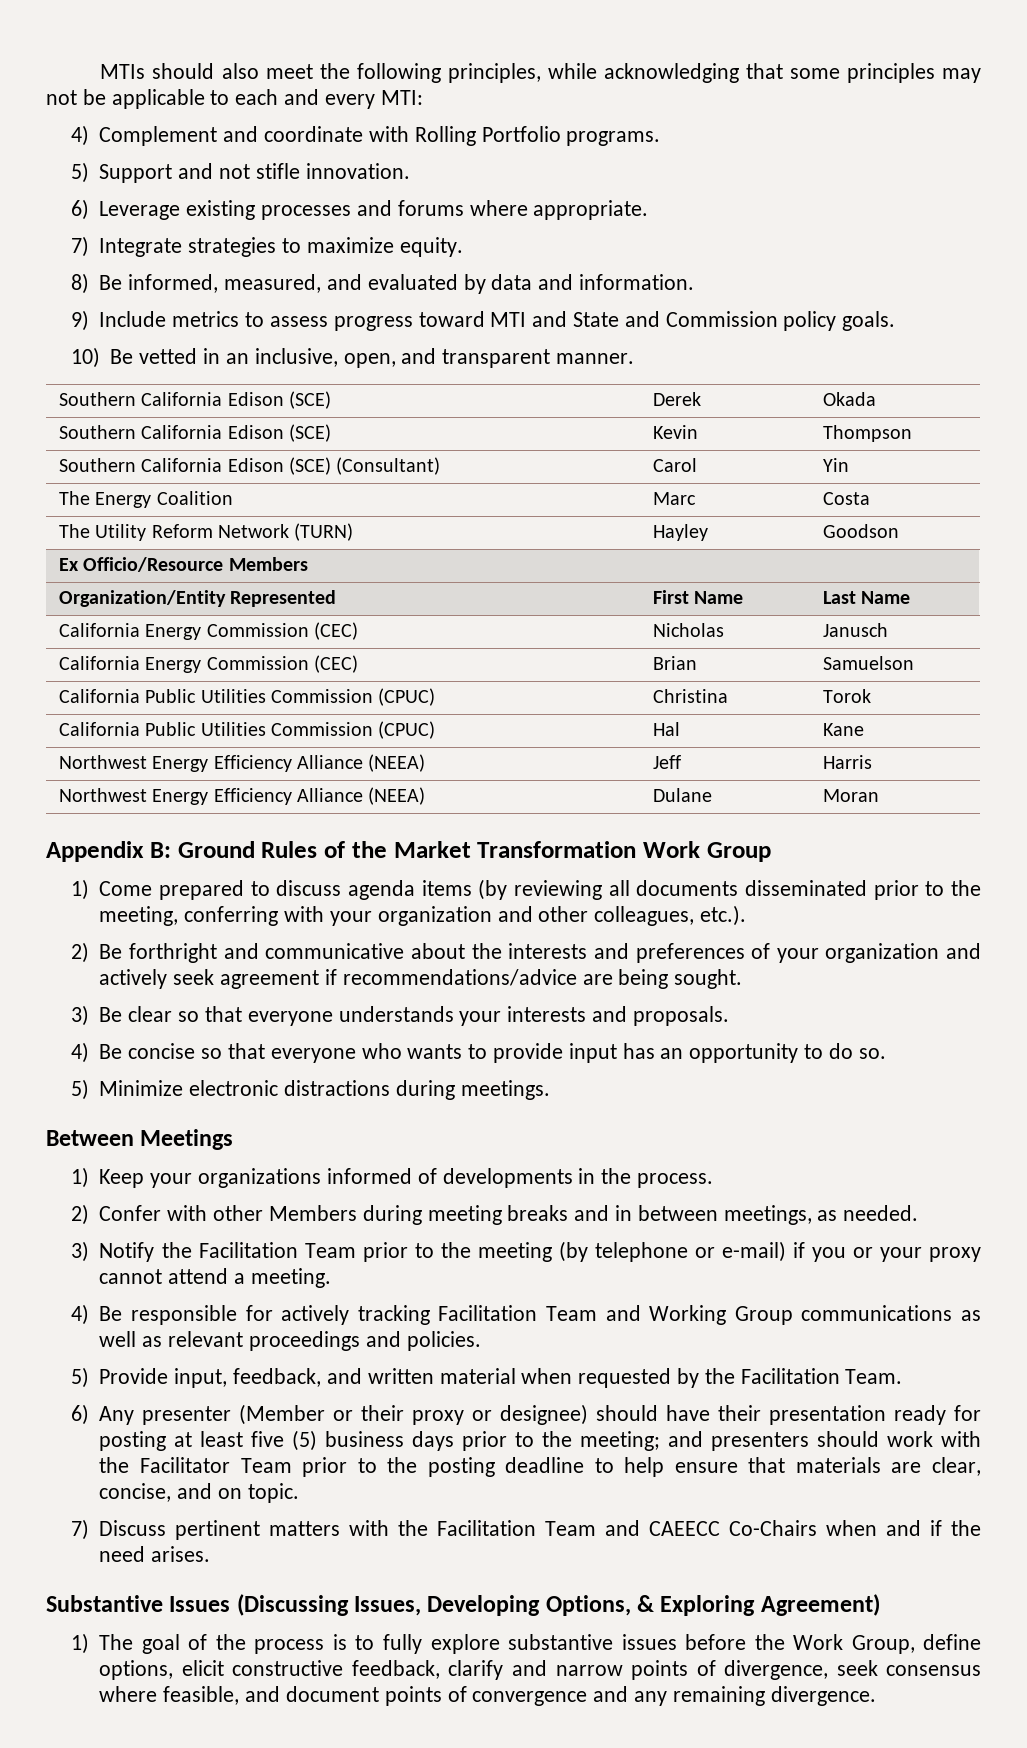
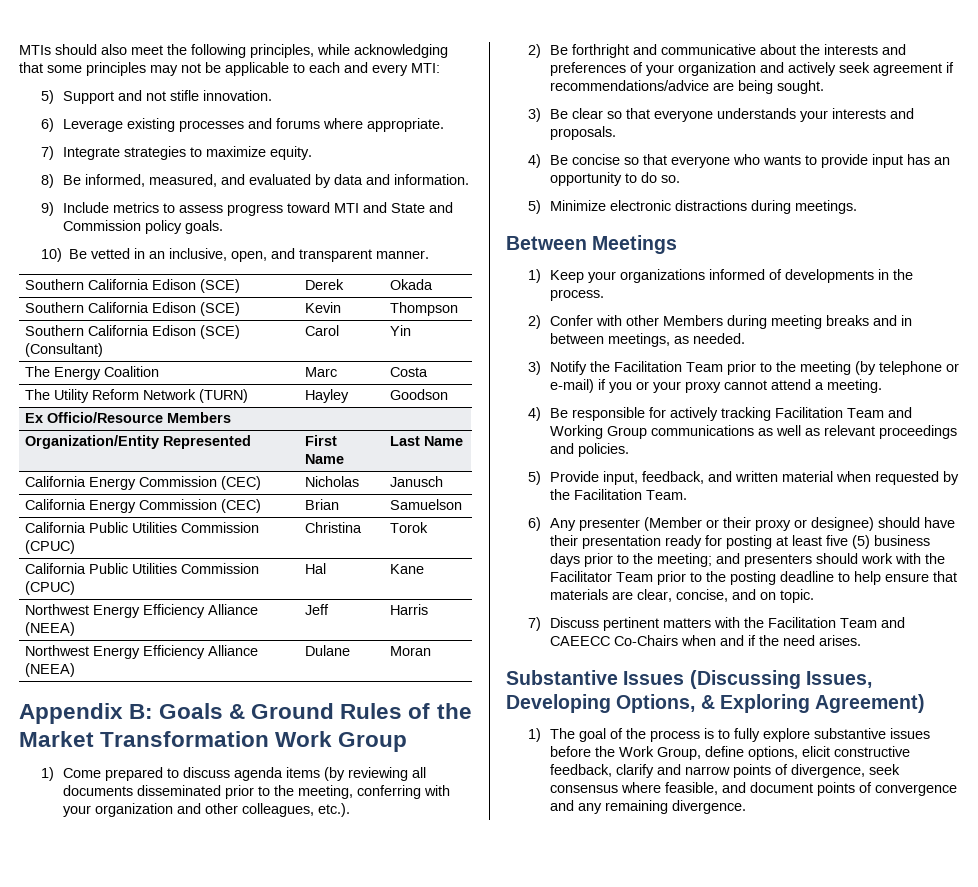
- 4) Complement and coordinate with Rolling Portfolio programs.
- Appendix B: Ground Rules of the Market Transformation Work Group
+ Appendix B: Goals & Ground Rules of the Market Transformation Work Group

